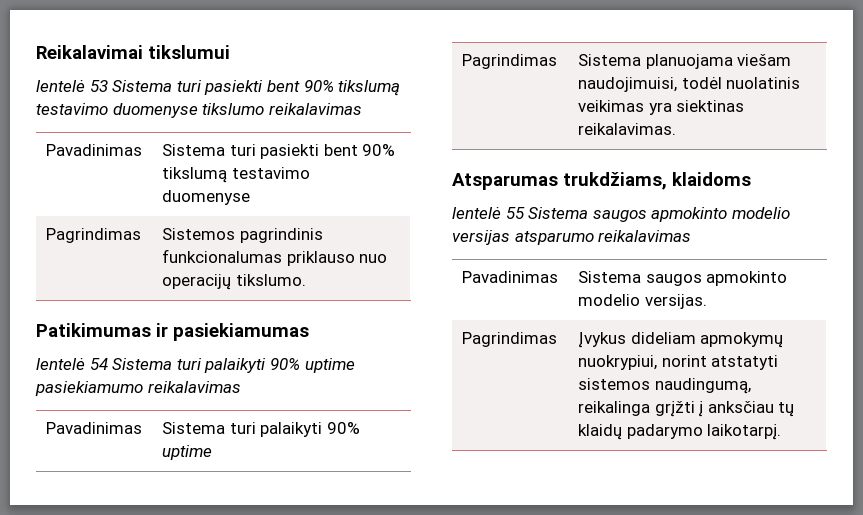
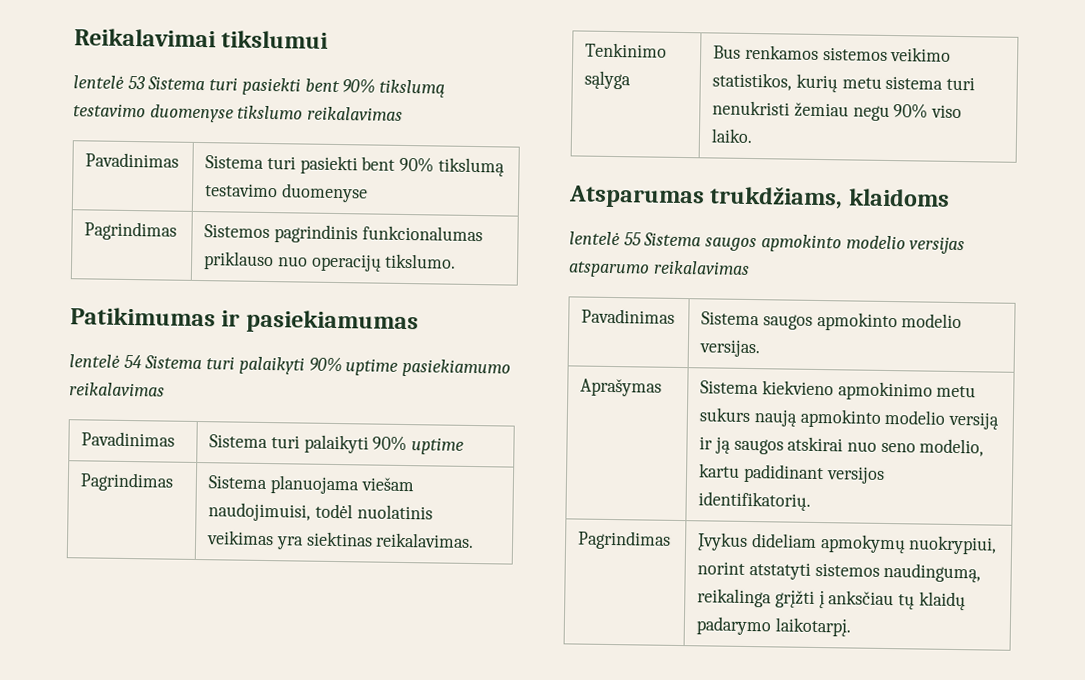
+ Tenkinimo sąlyga | Bus renkamos sistemos veikimo statistikos, kurių metu sistema turi nenukristi žemiau negu 90% viso laiko.
+ Aprašymas | Sistema kiekvieno apmokinimo metu sukurs naują apmokinto modelio versiją ir ją saugos atskirai nuo seno modelio, kartu padidinant versijos identifikatorių.

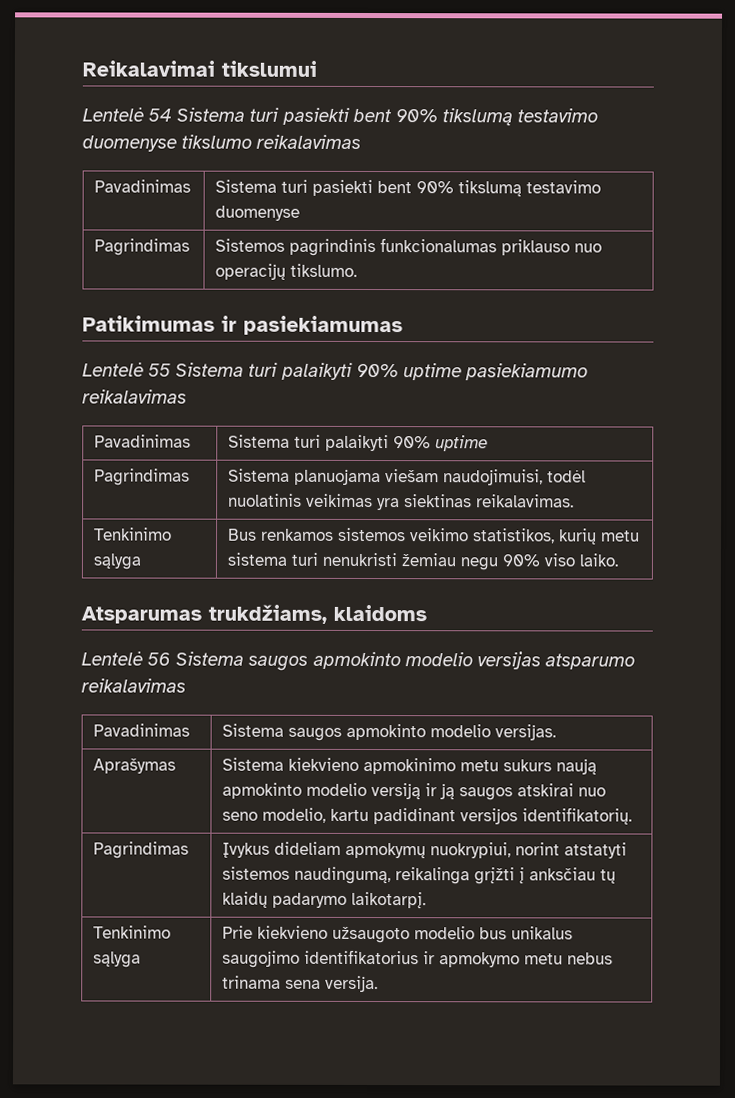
- lentelė 53 Sistema turi pasiekti bent 90% tikslumą testavimo duomenyse tikslumo reikalavimas
+ Lentelė 54 Sistema turi pasiekti bent 90% tikslumą testavimo duomenyse tikslumo reikalavimas
- lentelė 54 Sistema turi palaikyti 90% uptime pasiekiamumo reikalavimas
+ Lentelė 55 Sistema turi palaikyti 90% uptime pasiekiamumo reikalavimas
- lentelė 55 Sistema saugos apmokinto modelio versijas atsparumo reikalavimas
+ Lentelė 56 Sistema saugos apmokinto modelio versijas atsparumo reikalavimas
+ Tenkinimo sąlyga | Prie kiekvieno užsaugoto modelio bus unikalus saugojimo identifikatorius ir apmokymo metu nebus trinama sena versija.

